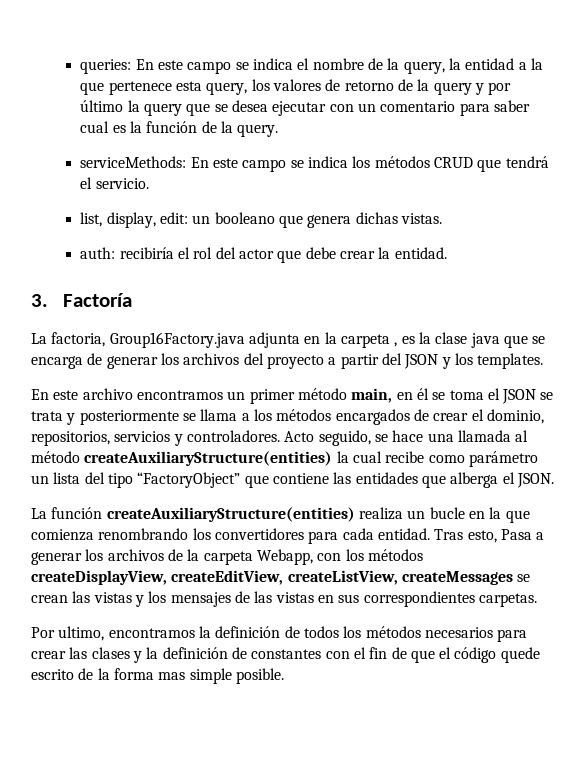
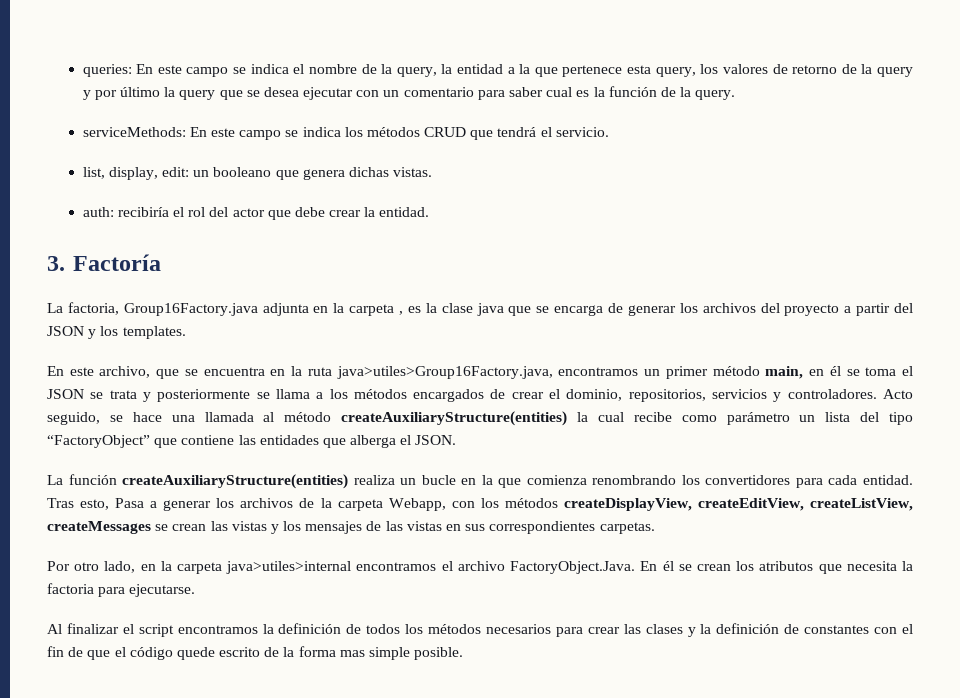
- En este archivo encontramos un primer método main, en él se toma el JSON se trata y posteriormente se llama a los métodos encargados de crear el dominio, repositorios, servicios y controladores.
+ En este archivo, que se encuentra en la ruta java>utiles>Group16Factory.java, encontramos un primer método main, en él se toma el JSON se trata y posteriormente se llama a los métodos encargados de crear el dominio, repositorios, servicios y controladores.
- Por ultimo, encontramos la definición de todos los métodos necesarios para crear las clases y la definición de constantes con el fin de que el código quede escrito de la forma mas simple posible.
+ Por otro lado, en la carpeta java>utiles>internal encontramos el archivo FactoryObject.Java. En él se crean los atributos que necesita la factoria para ejecutarse.
+ Al finalizar el script encontramos la definición de todos los métodos necesarios para crear las clases y la definición de constantes con el fin de que el código quede escrito de la forma mas simple posible.

